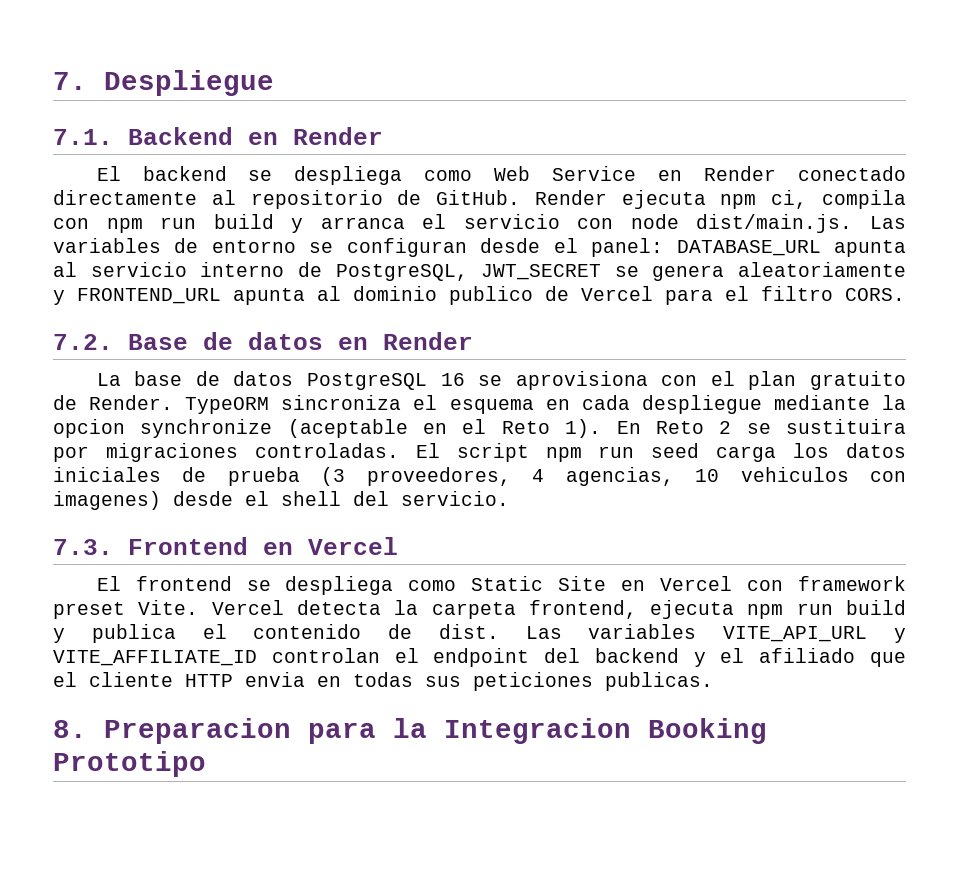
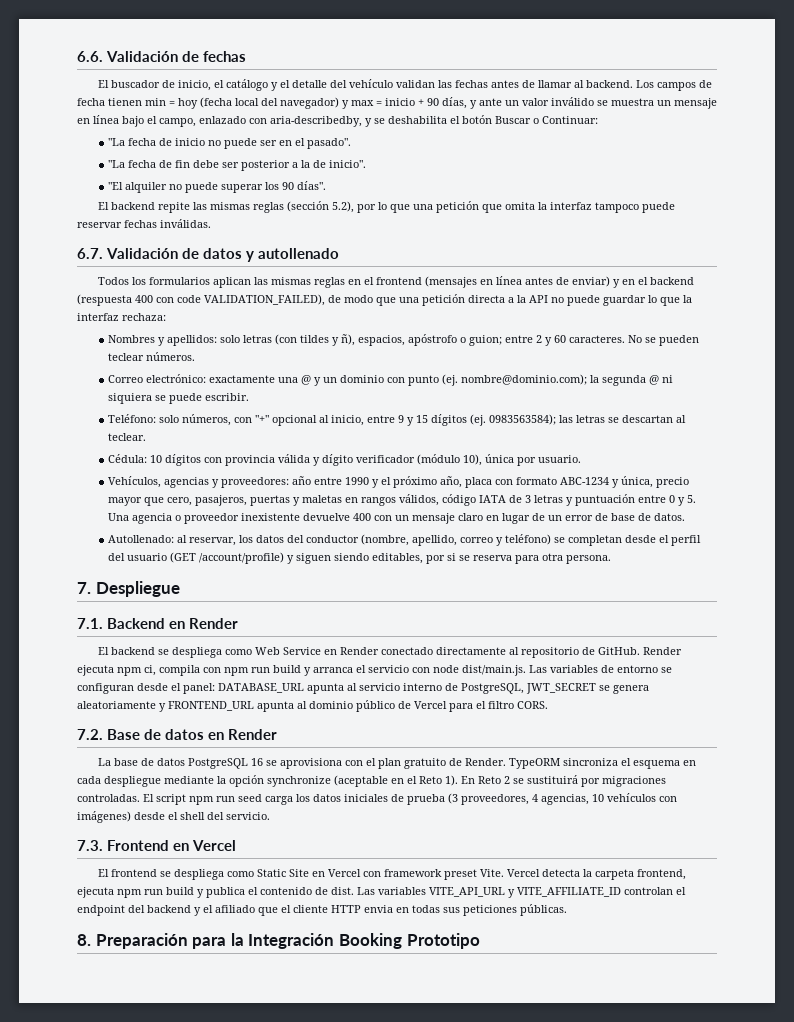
+ 6.6. Validación de fechas
+ El buscador de inicio, el catálogo y el detalle del vehículo validan las fechas antes de llamar al backend. Los campos de fecha tienen min = hoy (fecha local del navegador) y max = inicio + 90 días, y ante un valor inválido se muestra un mensaje en línea bajo el campo, enlazado con aria-describedby, y se deshabilita el botón Buscar o Continuar:
+ "La fecha de inicio no puede ser en el pasado".
+ "La fecha de fin debe ser posterior a la de inicio".
+ "El alquiler no puede superar los 90 días".
+ El backend repite las mismas reglas (sección 5.2), por lo que una petición que omita la interfaz tampoco puede reservar fechas inválidas.
+ 6.7. Validación de datos y autollenado
+ Todos los formularios aplican las mismas reglas en el frontend (mensajes en línea antes de enviar) y en el backend (respuesta 400 con code VALIDATION_FAILED), de modo que una petición directa a la API no puede guardar lo que la interfaz rechaza:
+ Nombres y apellidos: solo letras (con tildes y ñ), espacios, apóstrofo o guion; entre 2 y 60 caracteres. No se pueden teclear números.
+ Correo electrónico: exactamente una @ y un dominio con punto (ej. nombre@dominio.com); la segunda @ ni siquiera se puede escribir.
+ Teléfono: solo números, con "+" opcional al inicio, entre 9 y 15 dígitos (ej. 0983563584); las letras se descartan al teclear.
+ Cédula: 10 dígitos con provincia válida y dígito verificador (módulo 10), única por usuario.
+ Vehículos, agencias y proveedores: año entre 1990 y el próximo año, placa con formato ABC-1234 y única, precio mayor que cero, pasajeros, puertas y maletas en rangos válidos, código IATA de 3 letras y puntuación entre 0 y 5. Una agencia o proveedor inexistente devuelve 400 con un mensaje claro en lugar de un error de base de datos.
+ Autollenado: al reservar, los datos del conductor (nombre, apellido, correo y teléfono) se completan desde el perfil del usuario (GET /account/profile) y siguen siendo editables, por si se reserva para otra persona.
- Render ejecuta npm ci, compila con npm run build y arranca el servicio con node dist/main.js. Las variables de entorno se configuran desde el panel: DATABASE_URL apunta al servicio interno de PostgreSQL, JWT_SECRET se genera aleatoriamente y FRONTEND_URL apunta al dominio publico de Vercel para el filtro CORS.
+ Render ejecuta npm ci, compila con npm run build y arranca el servicio con node dist/main.js. Las variables de entorno se configuran desde el panel: DATABASE_URL apunta al servicio interno de PostgreSQL, JWT_SECRET se genera aleatoriamente y FRONTEND_URL apunta al dominio público de Vercel para el filtro CORS.
- TypeORM sincroniza el esquema en cada despliegue mediante la opcion synchronize (aceptable en el Reto 1).
+ TypeORM sincroniza el esquema en cada despliegue mediante la opción synchronize (aceptable en el Reto 1).
- En Reto 2 se sustituira por migraciones controladas.
+ En Reto 2 se sustituirá por migraciones controladas.
- El script npm run seed carga los datos iniciales de prueba (3 proveedores, 4 agencias, 10 vehiculos con imagenes) desde el shell del servicio.
+ El script npm run seed carga los datos iniciales de prueba (3 proveedores, 4 agencias, 10 vehículos con imágenes) desde el shell del servicio.
- Las variables VITE_API_URL y VITE_AFFILIATE_ID controlan el endpoint del backend y el afiliado que el cliente HTTP envia en todas sus peticiones publicas.
+ Las variables VITE_API_URL y VITE_AFFILIATE_ID controlan el endpoint del backend y el afiliado que el cliente HTTP envia en todas sus peticiones públicas.
- 8. Preparacion para la Integracion Booking Prototipo
+ 8. Preparación para la Integración Booking Prototipo

